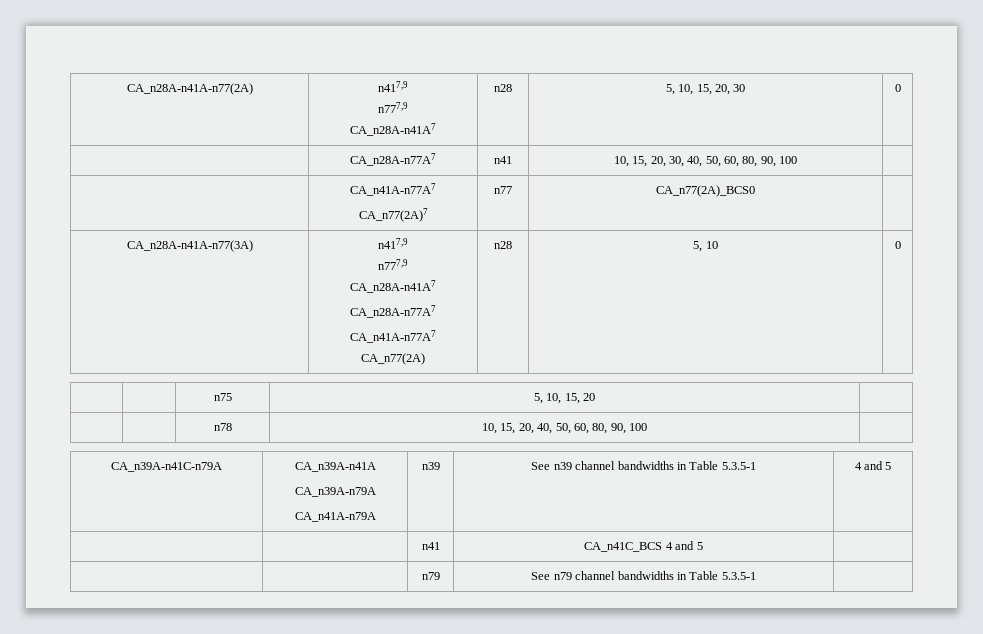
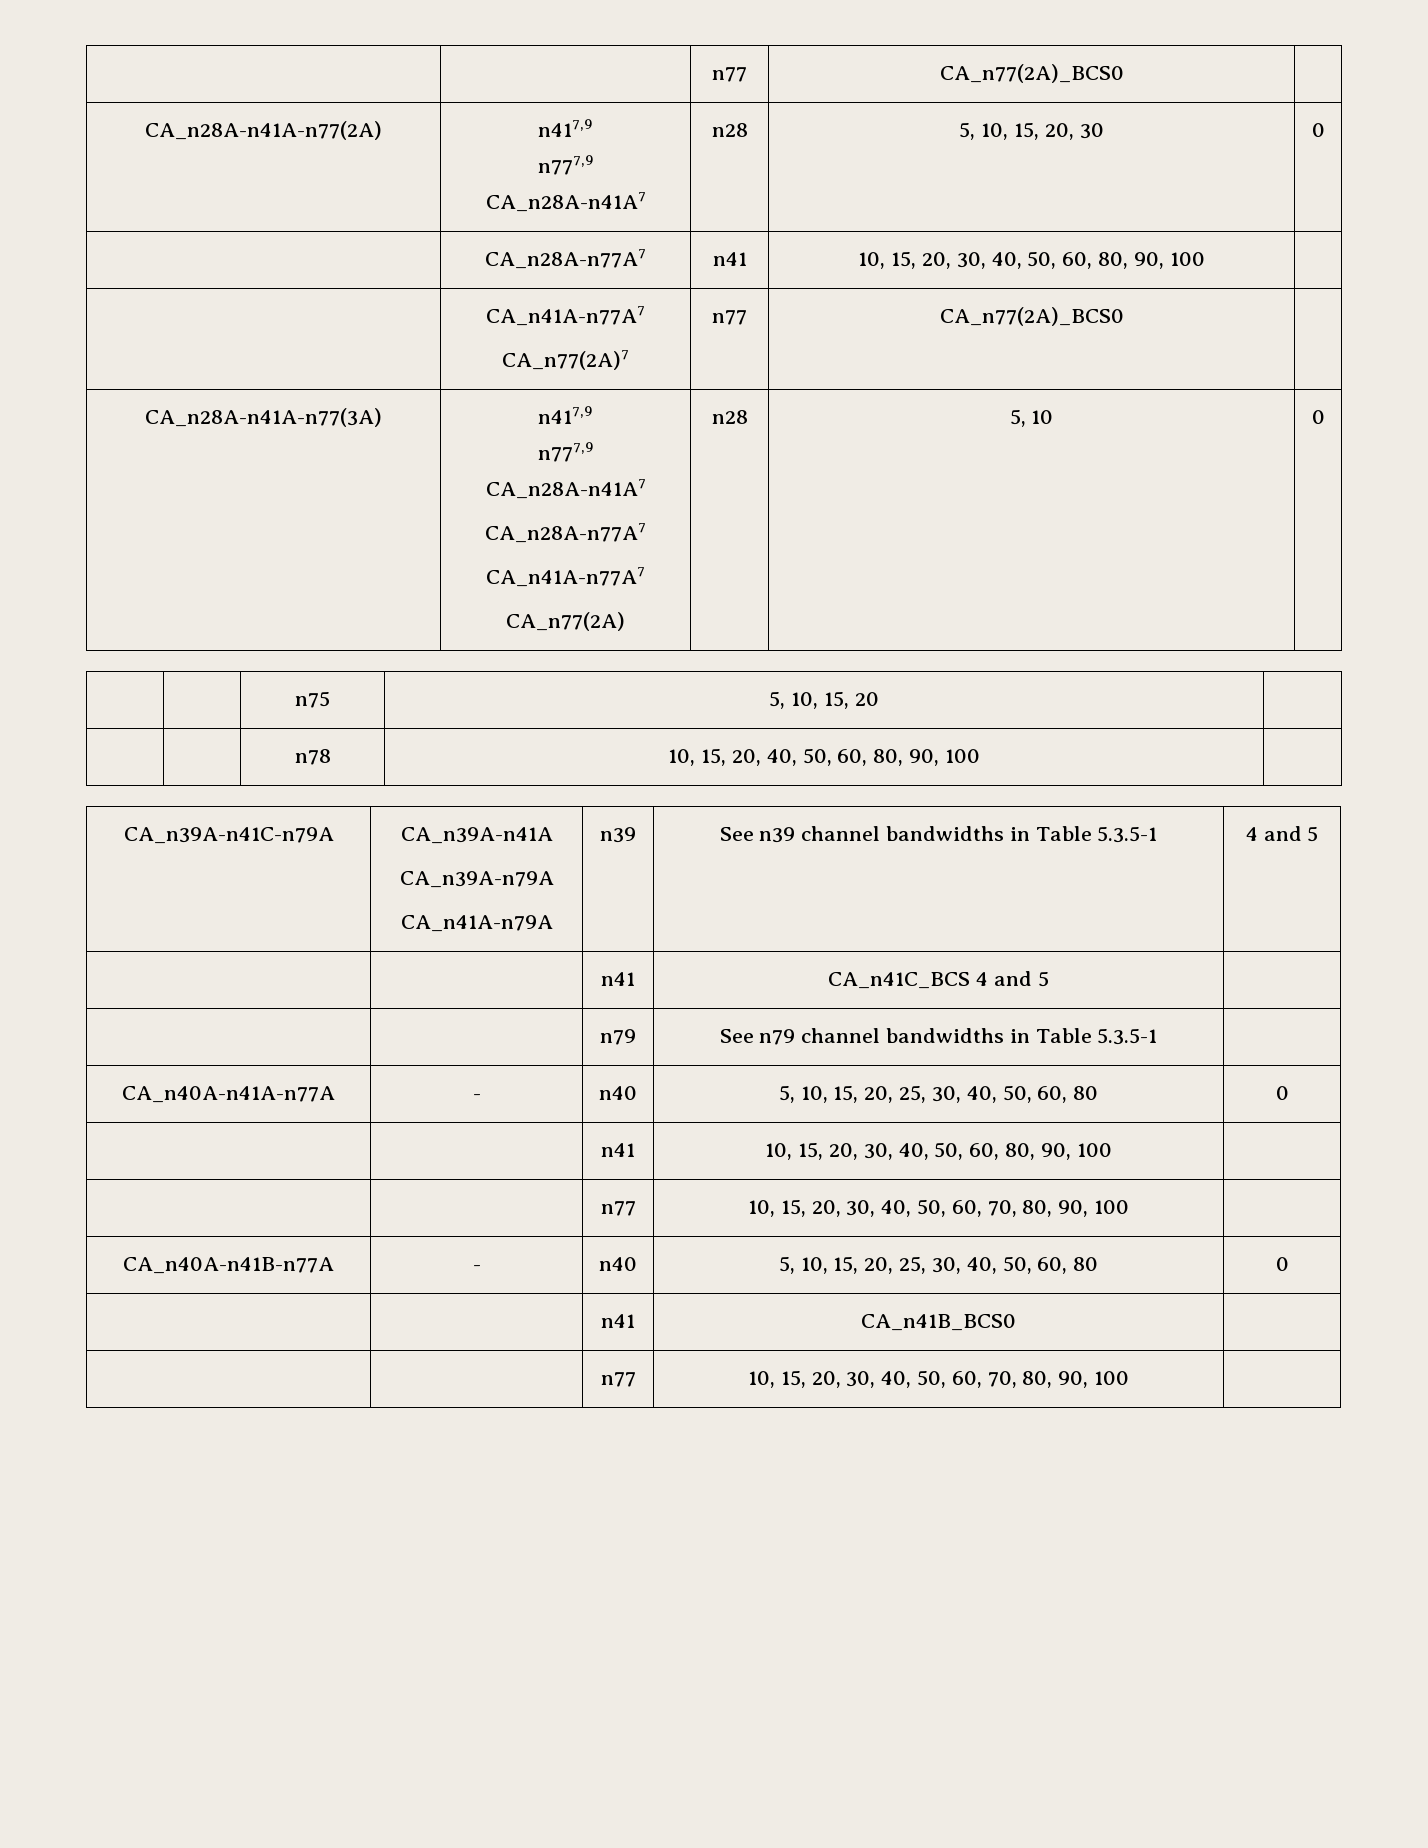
+ | | n77 | CA_n77(2A)_BCS0 |
+ CA_n40A-n41A-n77A | - | n40 | 5, 10, 15, 20, 25, 30, 40, 50, 60, 80 | 0
+ | | n41 | 10, 15, 20, 30, 40, 50, 60, 80, 90, 100 |
+ | | n77 | 10, 15, 20, 30, 40, 50, 60, 70, 80, 90, 100 |
+ CA_n40A-n41B-n77A | - | n40 | 5, 10, 15, 20, 25, 30, 40, 50, 60, 80 | 0
+ | | n41 | CA_n41B_BCS0 |
+ | | n77 | 10, 15, 20, 30, 40, 50, 60, 70, 80, 90, 100 |

